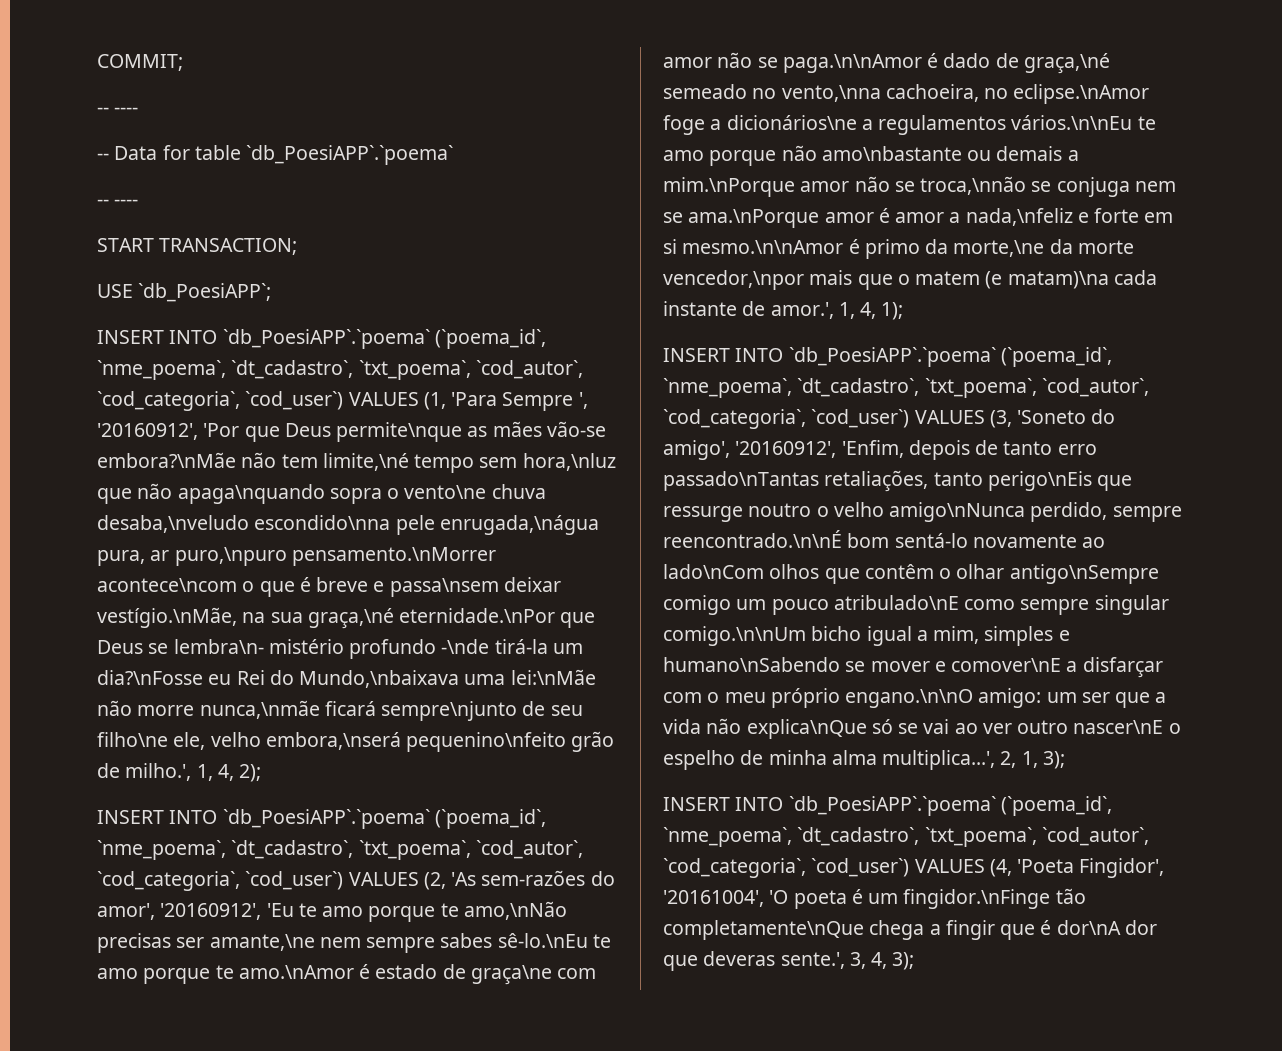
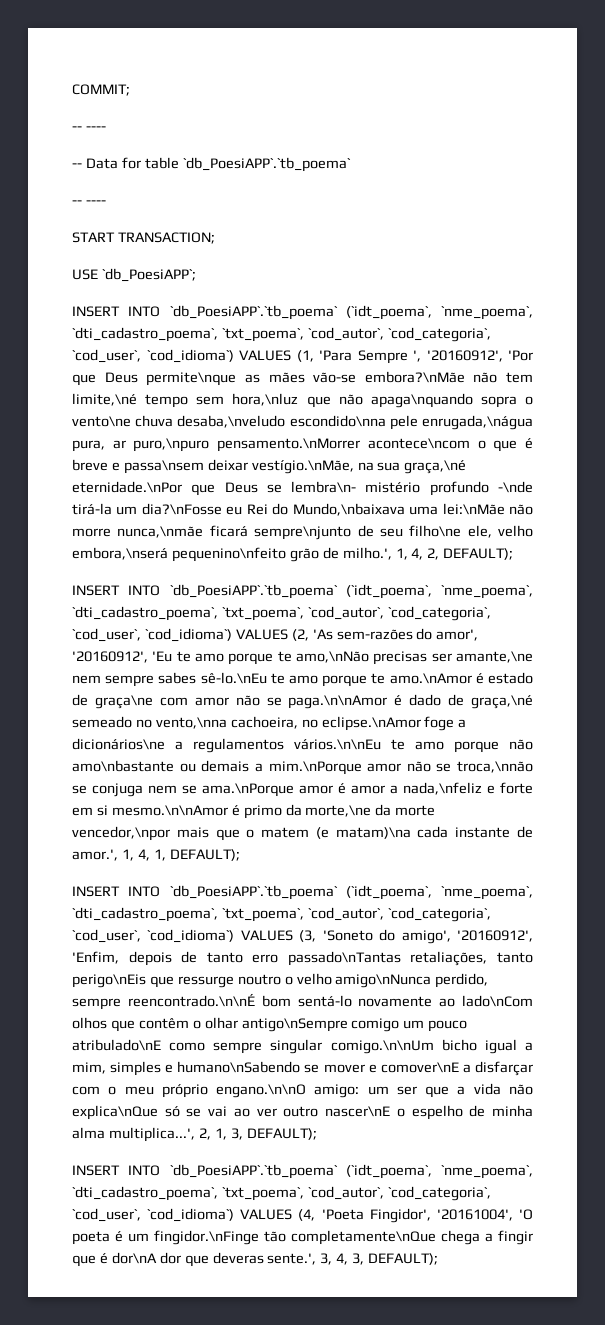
- -- Data for table `db_PoesiAPP`.`poema`
+ -- Data for table `db_PoesiAPP`.`tb_poema`
- INSERT INTO `db_PoesiAPP`.`poema` (`poema_id`, `nme_poema`, `dt_cadastro`, `txt_poema`, `cod_autor`, `cod_categoria`, `cod_user`) VALUES (1, 'Para Sempre ', '20160912', 'Por que Deus permite\nque as mães vão-se embora?\nMãe não tem limite,\né tempo sem hora,\nluz que não apaga\nquando sopra o vento\ne chuva desaba,\nveludo escondido\nna pele enrugada,\nágua pura, ar puro,\npuro pensamento.\nMorrer acontece\ncom o que é breve e passa\nsem deixar vestígio.\nMãe, na sua graça,\né eternidade.\nPor que Deus se lembra\n- mistério profundo -\nde tirá-la um dia?\nFosse eu Rei do Mundo,\nbaixava uma lei:\nMãe não morre nunca,\nmãe ficará sempre\njunto de seu filho\ne ele, velho embora,\nserá pequenino\nfeito grão de milho.', 1, 4, 2);
- INSERT INTO `db_PoesiAPP`.`poema` (`poema_id`, `nme_poema`, `dt_cadastro`, `txt_poema`, `cod_autor`, `cod_categoria`, `cod_user`) VALUES (2, 'As sem-razões do amor', '20160912', 'Eu te amo porque te amo,\nNão precisas ser amante,\ne nem sempre sabes sê-lo.\nEu te amo porque te amo.\nAmor é estado de graça\ne com amor não se paga.\n\nAmor é dado de graça,\né semeado no vento,\nna cachoeira, no eclipse.\nAmor foge a dicionários\ne a regulamentos vários.\n\nEu te amo porque não amo\nbastante ou demais a mim.\nPorque amor não se troca,\nnão se conjuga nem se ama.\nPorque amor é amor a nada,\nfeliz e forte em si mesmo.\n\nAmor é primo da morte,\ne da morte vencedor,\npor mais que o matem (e matam)\na cada instante de amor.', 1, 4, 1);
- INSERT INTO `db_PoesiAPP`.`poema` (`poema_id`, `nme_poema`, `dt_cadastro`, `txt_poema`, `cod_autor`, `cod_categoria`, `cod_user`) VALUES (3, 'Soneto do amigo', '20160912', 'Enfim, depois de tanto erro passado\nTantas retaliações, tanto perigo\nEis que ressurge noutro o velho amigo\nNunca perdido, sempre reencontrado.\n\nÉ bom sentá-lo novamente ao lado\nCom olhos que contêm o olhar antigo\nSempre comigo um pouco atribulado\nE como sempre singular comigo.\n\nUm bicho igual a mim, simples e humano\nSabendo se mover e comover\nE a disfarçar com o meu próprio engano.\n\nO amigo:
+ INSERT INTO `db_PoesiAPP`.`tb_poema` (`idt_poema`, `nme_poema`, `dti_cadastro_poema`, `txt_poema`, `cod_autor`, `cod_categoria`, `cod_user`, `cod_idioma`) VALUES (1, 'Para Sempre ', '20160912', 'Por que Deus permite\nque as mães vão-se embora?\nMãe não tem limite,\né tempo sem hora,\nluz que não apaga\nquando sopra o vento\ne chuva desaba,\nveludo escondido\nna pele enrugada,\nágua pura, ar puro,\npuro pensamento.\nMorrer acontece\ncom o que é breve e passa\nsem deixar vestígio.\nMãe, na sua graça,\né eternidade.\nPor que Deus se lembra\n- mistério profundo -\nde tirá-la um dia?\nFosse eu Rei do Mundo,\nbaixava uma lei:\nMãe não morre nunca,\nmãe ficará sempre\njunto de seu filho\ne ele, velho embora,\nserá pequenino\nfeito grão de milho.', 1, 4, 2, DEFAULT);
+ INSERT INTO `db_PoesiAPP`.`tb_poema` (`idt_poema`, `nme_poema`, `dti_cadastro_poema`, `txt_poema`, `cod_autor`, `cod_categoria`, `cod_user`, `cod_idioma`) VALUES (2, 'As sem-razões do amor', '20160912', 'Eu te amo porque te amo,\nNão precisas ser amante,\ne nem sempre sabes sê-lo.\nEu te amo porque te amo.\nAmor é estado de graça\ne com amor não se paga.\n\nAmor é dado de graça,\né semeado no vento,\nna cachoeira, no eclipse.\nAmor foge a dicionários\ne a regulamentos vários.\n\nEu te amo porque não amo\nbastante ou demais a mim.\nPorque amor não se troca,\nnão se conjuga nem se ama.\nPorque amor é amor a nada,\nfeliz e forte em si mesmo.\n\nAmor é primo da morte,\ne da morte vencedor,\npor mais que o matem (e matam)\na cada instante de amor.', 1, 4, 1, DEFAULT);
+ INSERT INTO `db_PoesiAPP`.`tb_poema` (`idt_poema`, `nme_poema`, `dti_cadastro_poema`, `txt_poema`, `cod_autor`, `cod_categoria`, `cod_user`, `cod_idioma`) VALUES (3, 'Soneto do amigo', '20160912', 'Enfim, depois de tanto erro passado\nTantas retaliações, tanto perigo\nEis que ressurge noutro o velho amigo\nNunca perdido, sempre reencontrado.\n\nÉ bom sentá-lo novamente ao lado\nCom olhos que contêm o olhar antigo\nSempre comigo um pouco atribulado\nE como sempre singular comigo.\n\nUm bicho igual a mim, simples e humano\nSabendo se mover e comover\nE a disfarçar com o meu próprio engano.\n\nO amigo:
- um ser que a vida não explica\nQue só se vai ao ver outro nascer\nE o espelho de minha alma multiplica...', 2, 1, 3);
- INSERT INTO `db_PoesiAPP`.`poema` (`poema_id`, `nme_poema`, `dt_cadastro`, `txt_poema`, `cod_autor`, `cod_categoria`, `cod_user`) VALUES (4, 'Poeta Fingidor', '20161004', 'O poeta é um fingidor.\nFinge tão completamente\nQue chega a fingir que é dor\nA dor que deveras sente.', 3, 4, 3);
+ um ser que a vida não explica\nQue só se vai ao ver outro nascer\nE o espelho de minha alma multiplica...', 2, 1, 3, DEFAULT);
+ INSERT INTO `db_PoesiAPP`.`tb_poema` (`idt_poema`, `nme_poema`, `dti_cadastro_poema`, `txt_poema`, `cod_autor`, `cod_categoria`, `cod_user`, `cod_idioma`) VALUES (4, 'Poeta Fingidor', '20161004', 'O poeta é um fingidor.\nFinge tão completamente\nQue chega a fingir que é dor\nA dor que deveras sente.', 3, 4, 3, DEFAULT);

